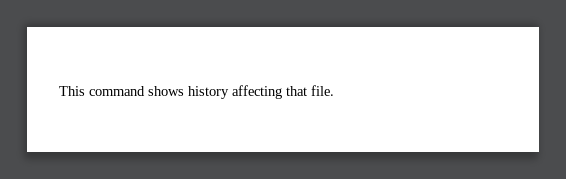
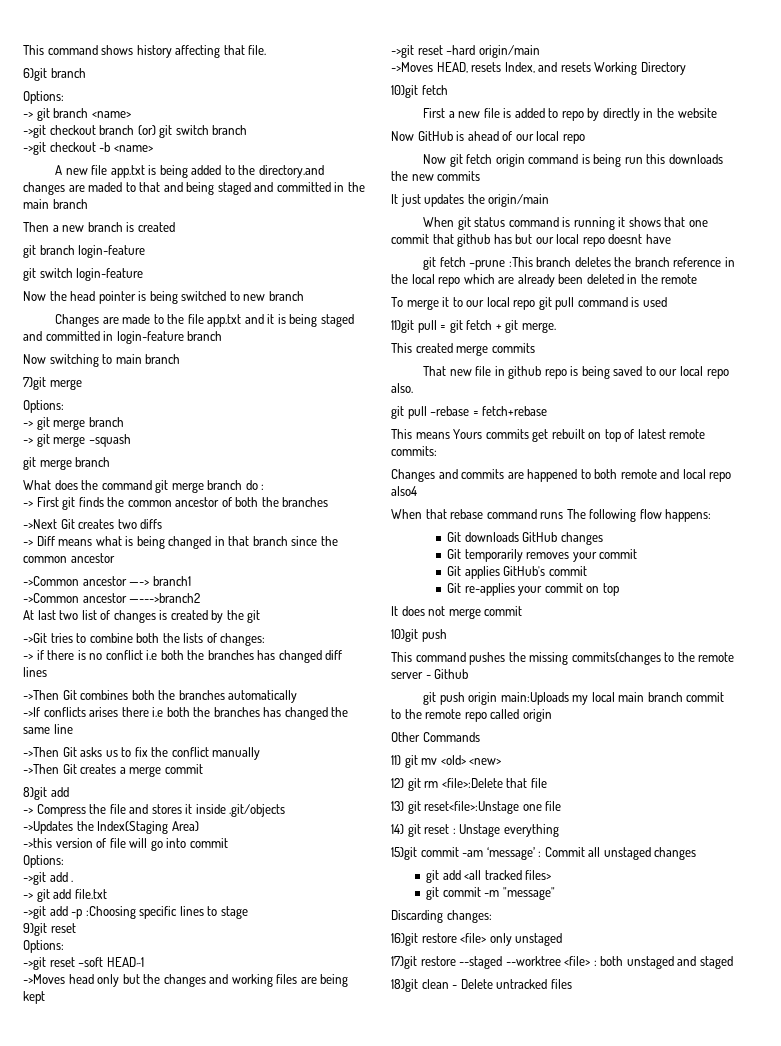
+ 6)git branch
+ Options:
+ -> git branch <name>
+ ->git checkout branch (or) git switch branch
+ ->git checkout -b <name>
+ A new file app.txt is being added to the directory.and changes are maded to that and being staged and committed in the main branch
+ Then a new branch is created
+ git branch login-feature
+ git switch login-feature
+ Now the head pointer is being switched to new branch
+ Changes are made to the file app.txt and it is being staged and committed in login-feature branch
+ Now switching to main branch
+ 7)git merge
+ Options:
+ -> git merge branch
+ -> git merge –squash
+ git merge branch
+ What does the command git merge branch do :
+ -> First git finds the common ancestor of both the branches
+ ->Next Git creates two diffs
+ -> Diff means what is being changed in that branch since the common ancestor
+ ->Common ancestor —-> branch1
+ ->Common ancestor —--->branch2
+ At last two list of changes is created by the git
+ ->Git tries to combine both the lists of changes:
+ -> if there is no conflict i.e both the branches has changed diff lines
+ ->Then Git combines both the branches automatically
+ ->If conflicts arises there i.e both the branches has changed the same line
+ ->Then Git asks us to fix the conflict manually
+ ->Then Git creates a merge commit
+ 8)git add
+ -> Compress the file and stores it inside .git/objects
+ ->Updates the Index(Staging Area)
+ ->this version of file will go into commit
+ Options:
+ ->git add .
+ -> git add file.txt
+ ->git add -p :Choosing specific lines to stage
+ 9)git reset
+ Options:
+ ->git reset –soft HEAD~1
+ ->Moves head only but the changes and working files are being kept
+ ->git reset –hard origin/main
+ ->Moves HEAD, resets Index, and resets Working Directory
+ 10)git fetch
+ First a new file is added to repo by directly in the website
+ Now GitHub is ahead of our local repo
+ Now git fetch origin command is being run this downloads the new commits
+ It just updates the origin/main
+ When git status command is running it shows that one commit that github has but our local repo doesnt have
+ git fetch –prune :This branch deletes the branch reference in the local repo which are already been deleted in the remote
+ To merge it to our local repo git pull command is used
+ 11)git pull = git fetch + git merge.
+ This created merge commits
+ That new file in github repo is being saved to our local repo also.
+ git pull –rebase = fetch+rebase
+ This means Yours commits get rebuilt on top of latest remote commits:
+ Changes and commits are happened to both remote and local repo also4
+ When that rebase command runs The following flow happens:
+ Git downloads GitHub changes
+ Git temporarily removes your commit
+ Git applies GitHub's commit
+ Git re-applies your commit on top
+ It does not merge commit
+ 10)git push
+ This command pushes the missing commits(changes to the remote server - Github
+ git push origin main:Uploads my local main branch commit to the remote repo called origin
+ Other Commands
+ 11) git mv <old> <new>
+ 12) git rm <file>:Delete that file
+ 13) git reset<file>:Unstage one file
+ 14) git reset : Unstage everything
+ 15)git commit -am ‘message’ : Commit all unstaged changes
+ git add <all tracked files>
+ git commit -m "message"
+ Discarding changes:
+ 16)git restore <file> only unstaged
+ 17)git restore --staged --worktree <file> : both unstaged and staged
+ 18)git clean - Delete untracked files

